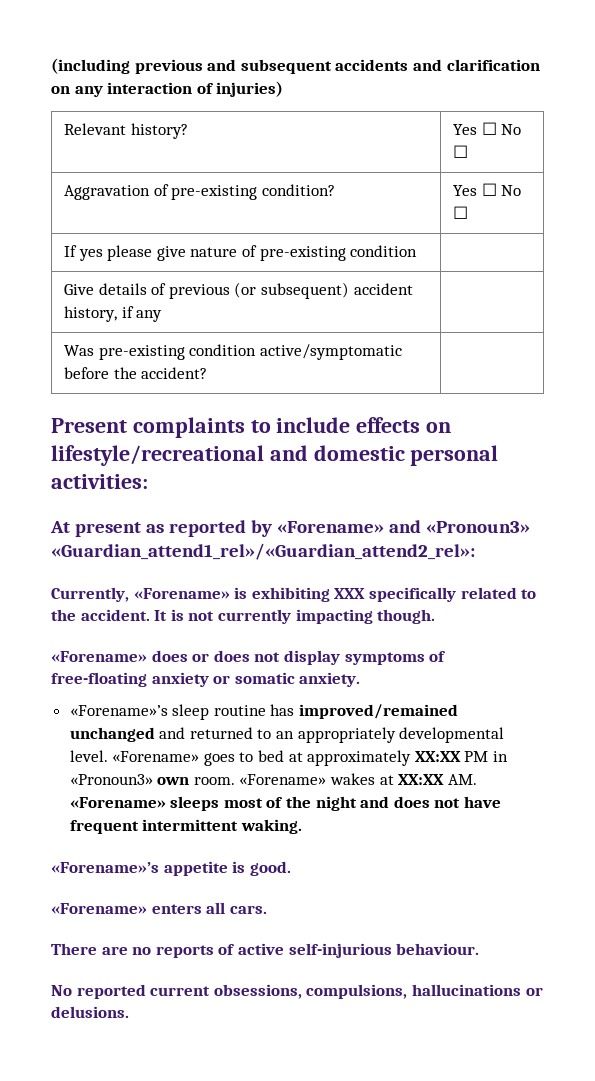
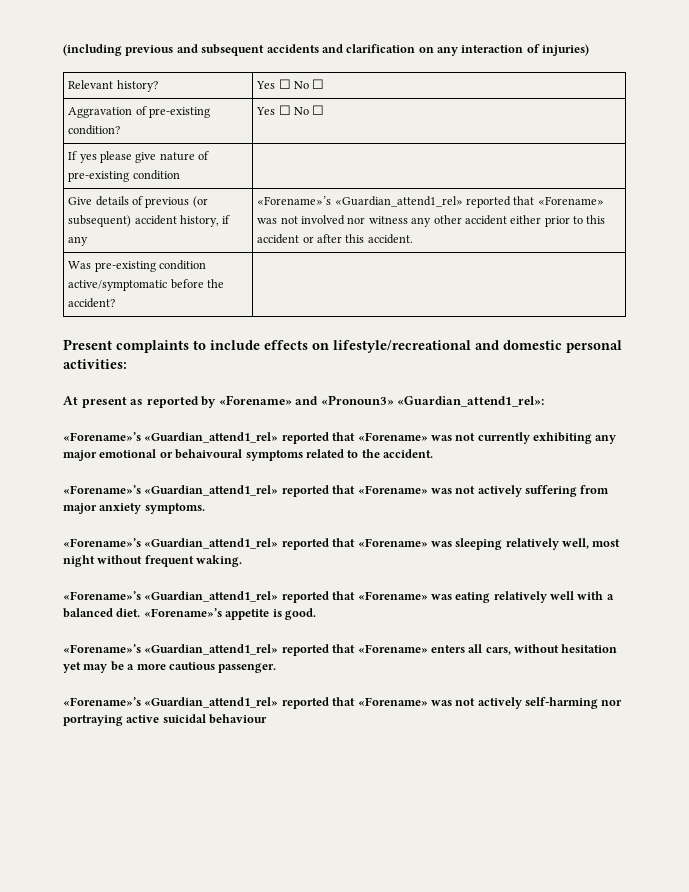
- Give details of previous (or subsequent) accident history, if any |
+ Give details of previous (or subsequent) accident history, if any | «Forename»’s «Guardian_attend1_rel» reported that «Forename» was not involved nor witness any other accident either prior to this accident or after this accident.
- At present as reported by «Forename» and «Pronoun3» «Guardian_attend1_rel»/«Guardian_attend2_rel»:
- Currently, «Forename» is exhibiting XXX specifically related to the accident. It is not currently impacting though.
- «Forename» does or does not display symptoms of free-floating anxiety or somatic anxiety.
- «Forename»’s sleep routine has improved/remained unchanged and returned to an appropriately developmental level. «Forename» goes to bed at approximately XX:XX PM in «Pronoun3» own room. «Forename» wakes at XX:XX AM. «Forename» sleeps most of the night and does not have frequent intermittent waking.
- «Forename»’s appetite is good.
- «Forename» enters all cars.
- There are no reports of active self-injurious behaviour.
- No reported current obsessions, compulsions, hallucinations or delusions.
+ At present as reported by «Forename» and «Pronoun3» «Guardian_attend1_rel»:
+ «Forename»’s «Guardian_attend1_rel» reported that «Forename» was not currently exhibiting any major emotional or behaivoural symptoms related to the accident.
+ «Forename»’s «Guardian_attend1_rel» reported that «Forename» was not actively suffering from major anxiety symptoms.
+ «Forename»’s «Guardian_attend1_rel» reported that «Forename» was sleeping relatively well, most night without frequent waking.
+ «Forename»’s «Guardian_attend1_rel» reported that «Forename» was eating relatively well with a balanced diet. «Forename»’s appetite is good.
+ «Forename»’s «Guardian_attend1_rel» reported that «Forename» enters all cars, without hesitation yet may be a more cautious passenger.
+ «Forename»’s «Guardian_attend1_rel» reported that «Forename» was not actively self-harming nor portraying active suicidal behaviour

